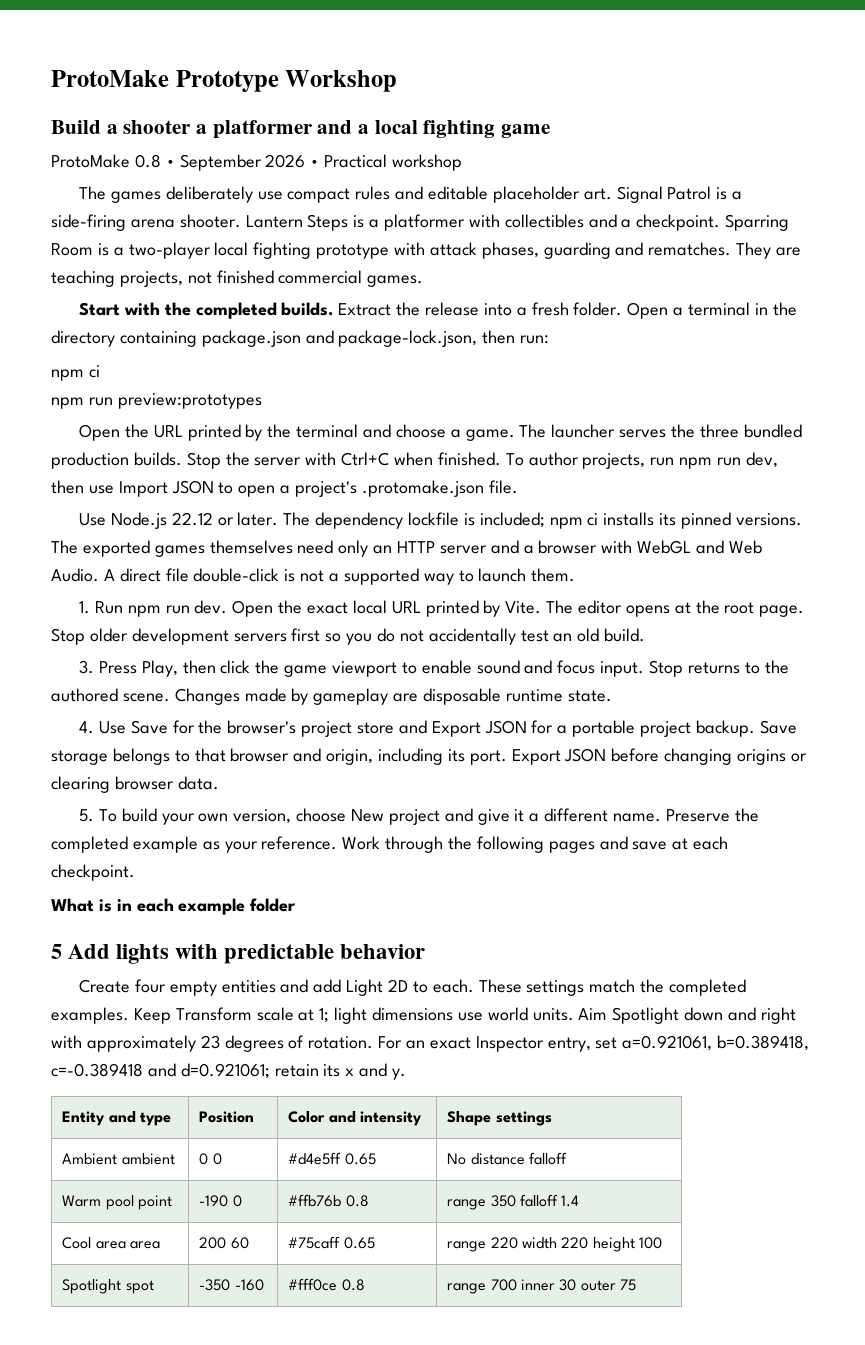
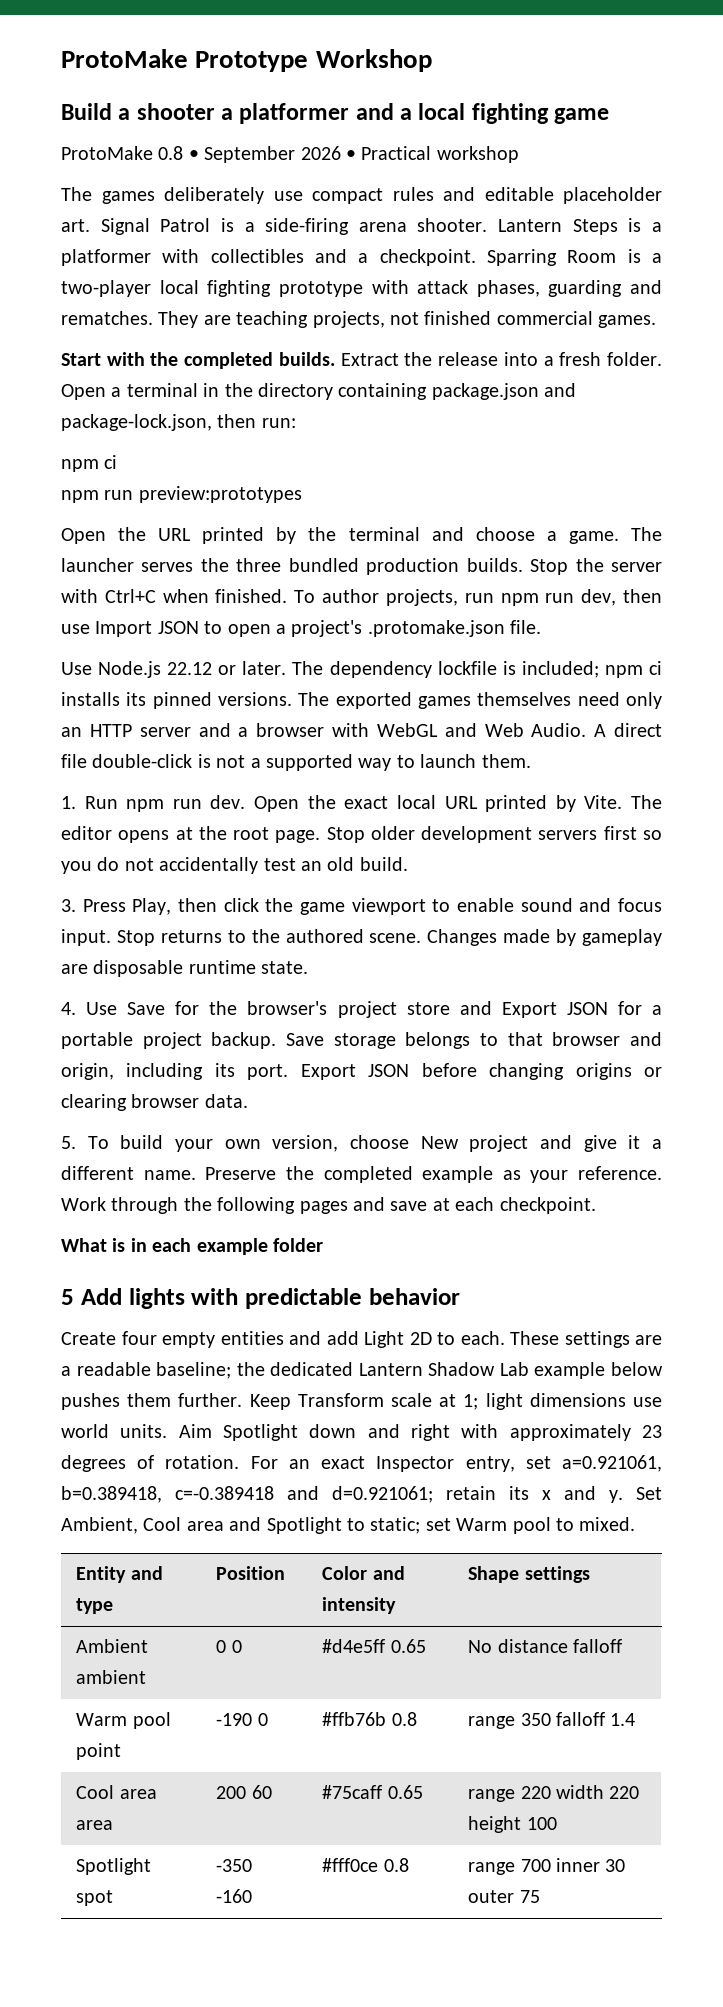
- These settings match the completed examples.
+ These settings are a readable baseline; the dedicated Lantern Shadow Lab example below pushes them further.
+ Set Ambient, Cool area and Spotlight to static; set Warm pool to mixed.

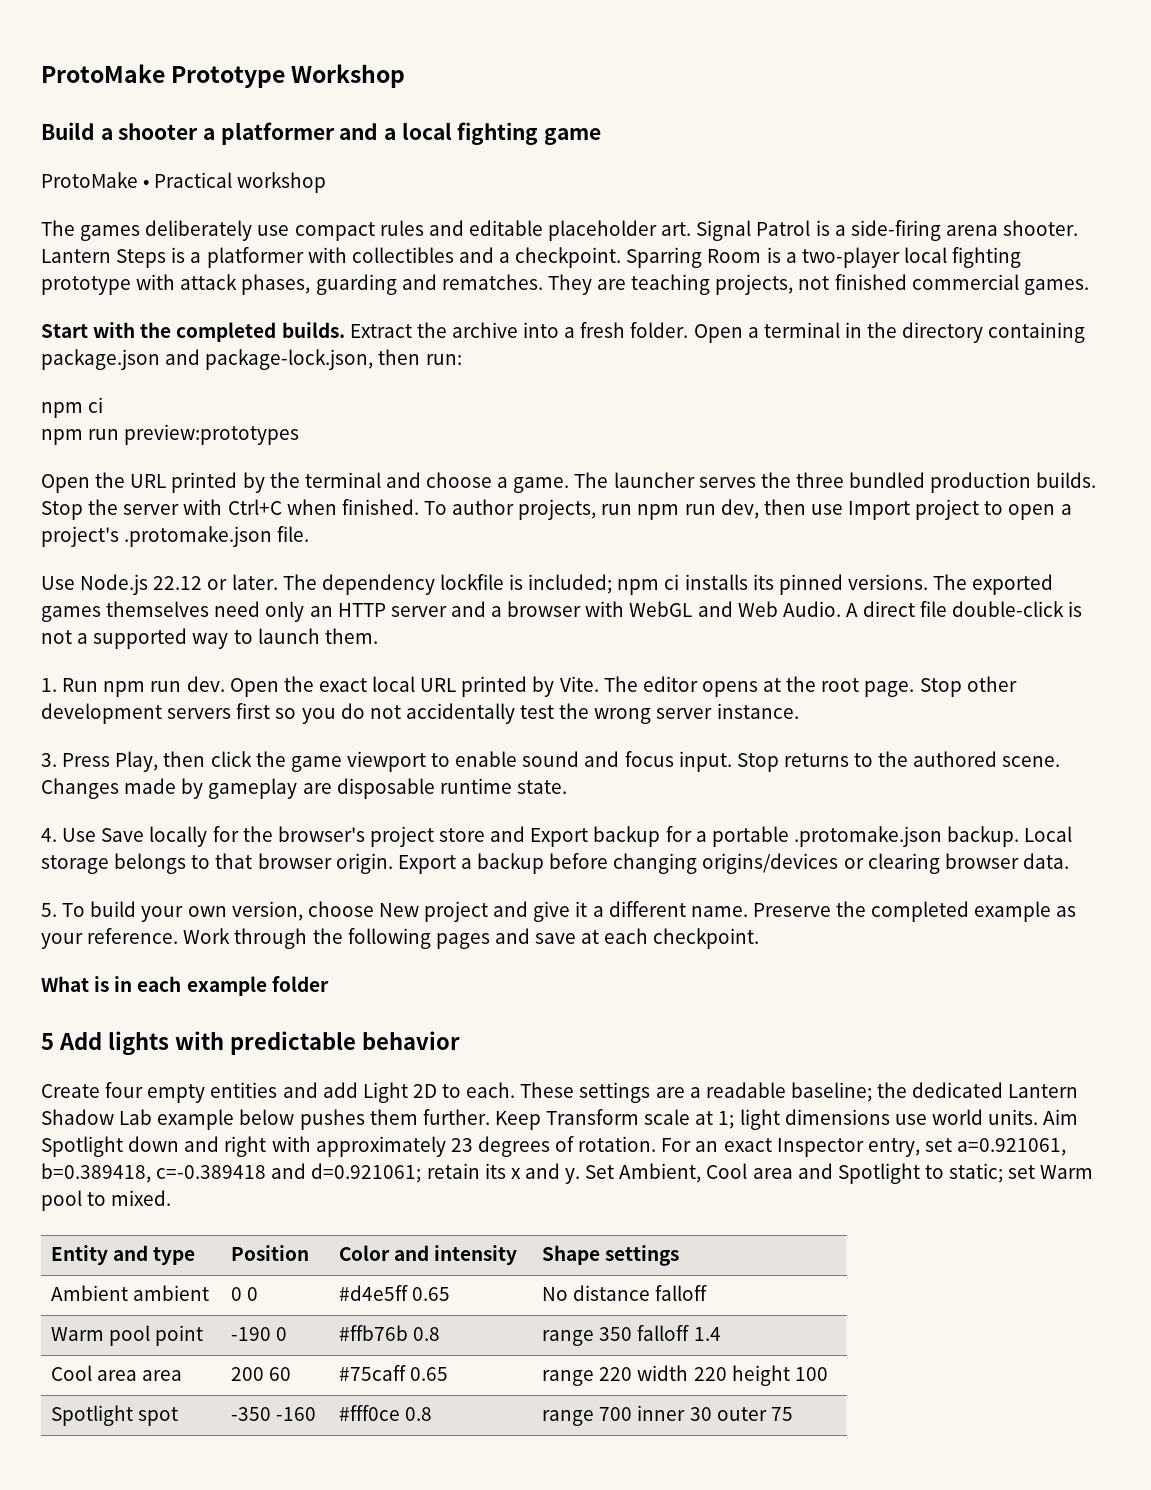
- ProtoMake 0.8 • September 2026 • Practical workshop
+ ProtoMake • Practical workshop
- Extract the release into a fresh folder.
+ Extract the archive into a fresh folder.
- To author projects, run npm run dev, then use Import JSON to open a project's .protomake.json file.
+ To author projects, run npm run dev, then use Import project to open a project's .protomake.json file.
- Stop older development servers first so you do not accidentally test an old build.
+ Stop other development servers first so you do not accidentally test the wrong server instance.
- 4. Use Save for the browser's project store and Export JSON for a portable project backup. Save storage belongs to that browser and origin, including its port. Export JSON before changing origins or clearing browser data.
+ 4. Use Save locally for the browser's project store and Export backup for a portable .protomake.json backup. Local storage belongs to that browser origin. Export a backup before changing origins/devices or clearing browser data.

